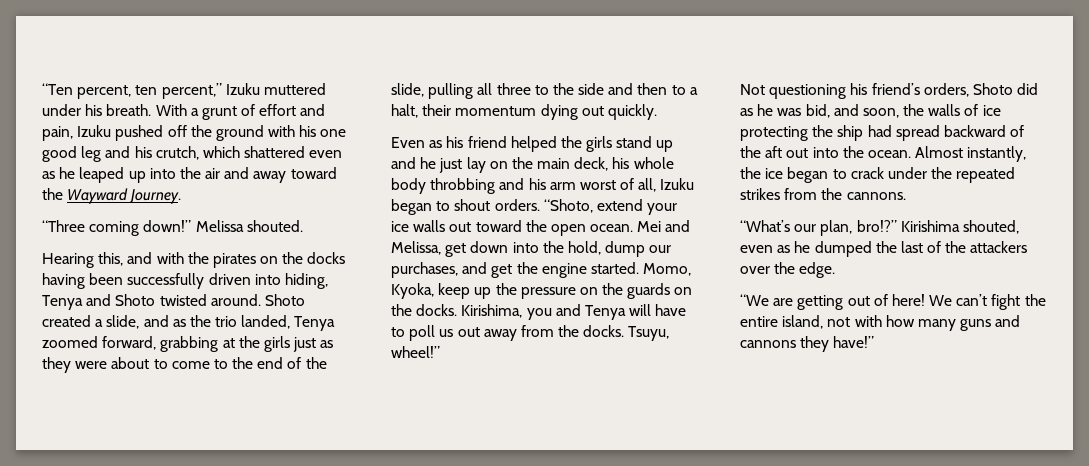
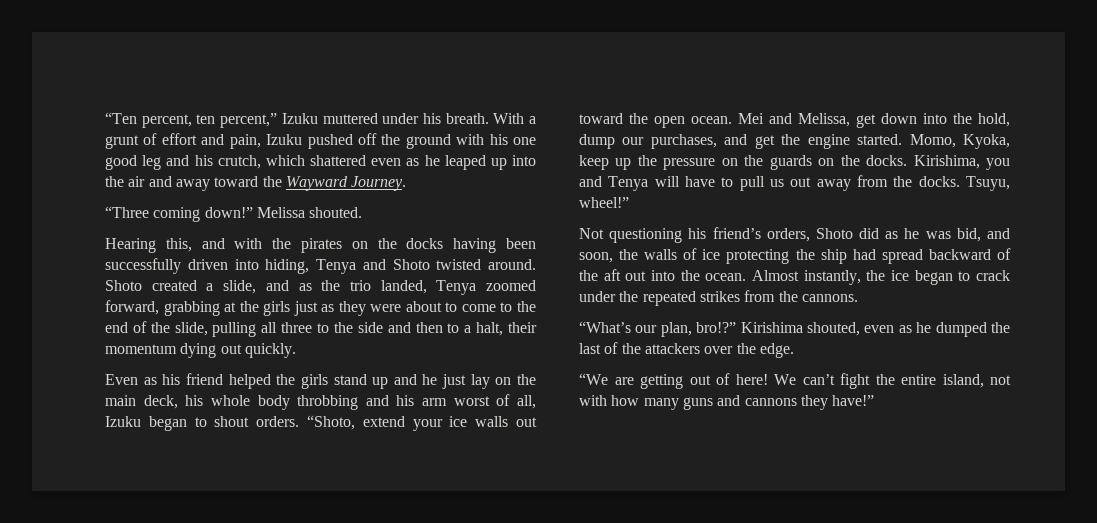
- Kirishima, you and Tenya will have to poll us out away from the docks.
+ Kirishima, you and Tenya will have to pull us out away from the docks.

